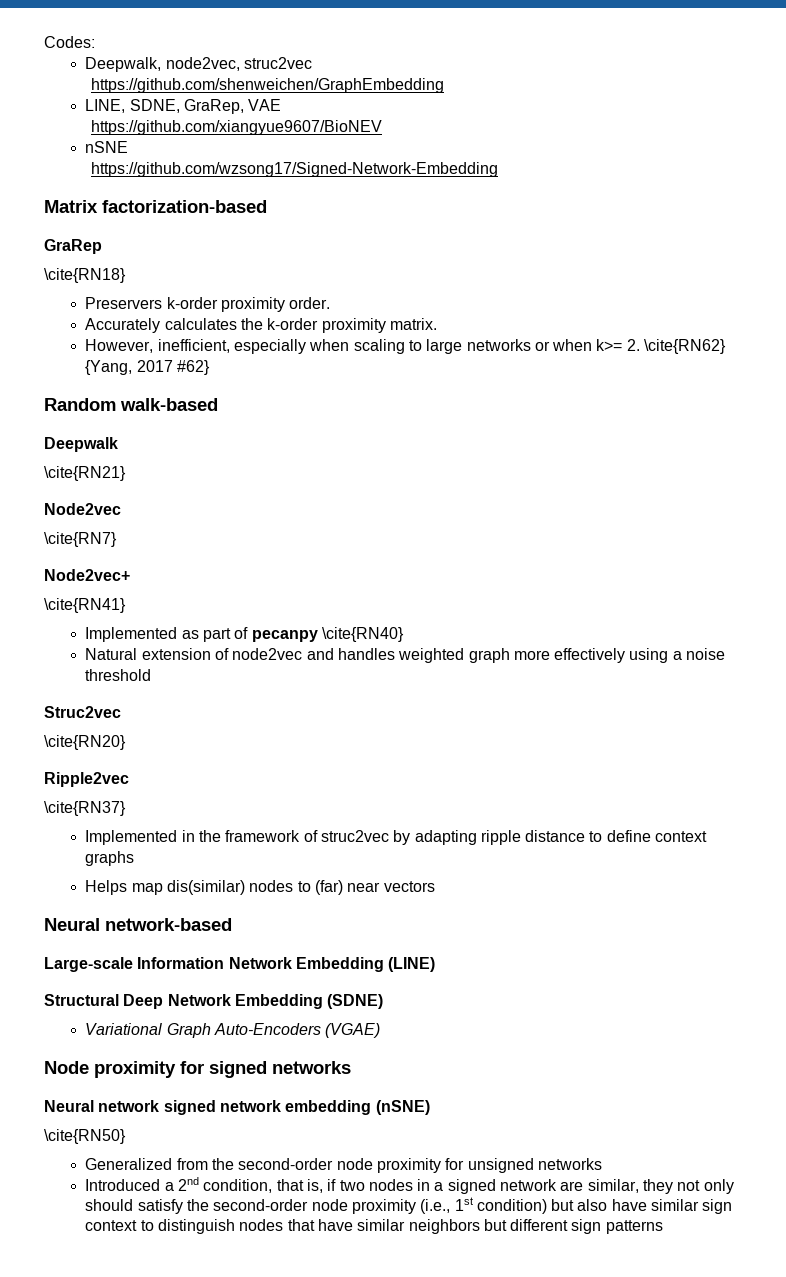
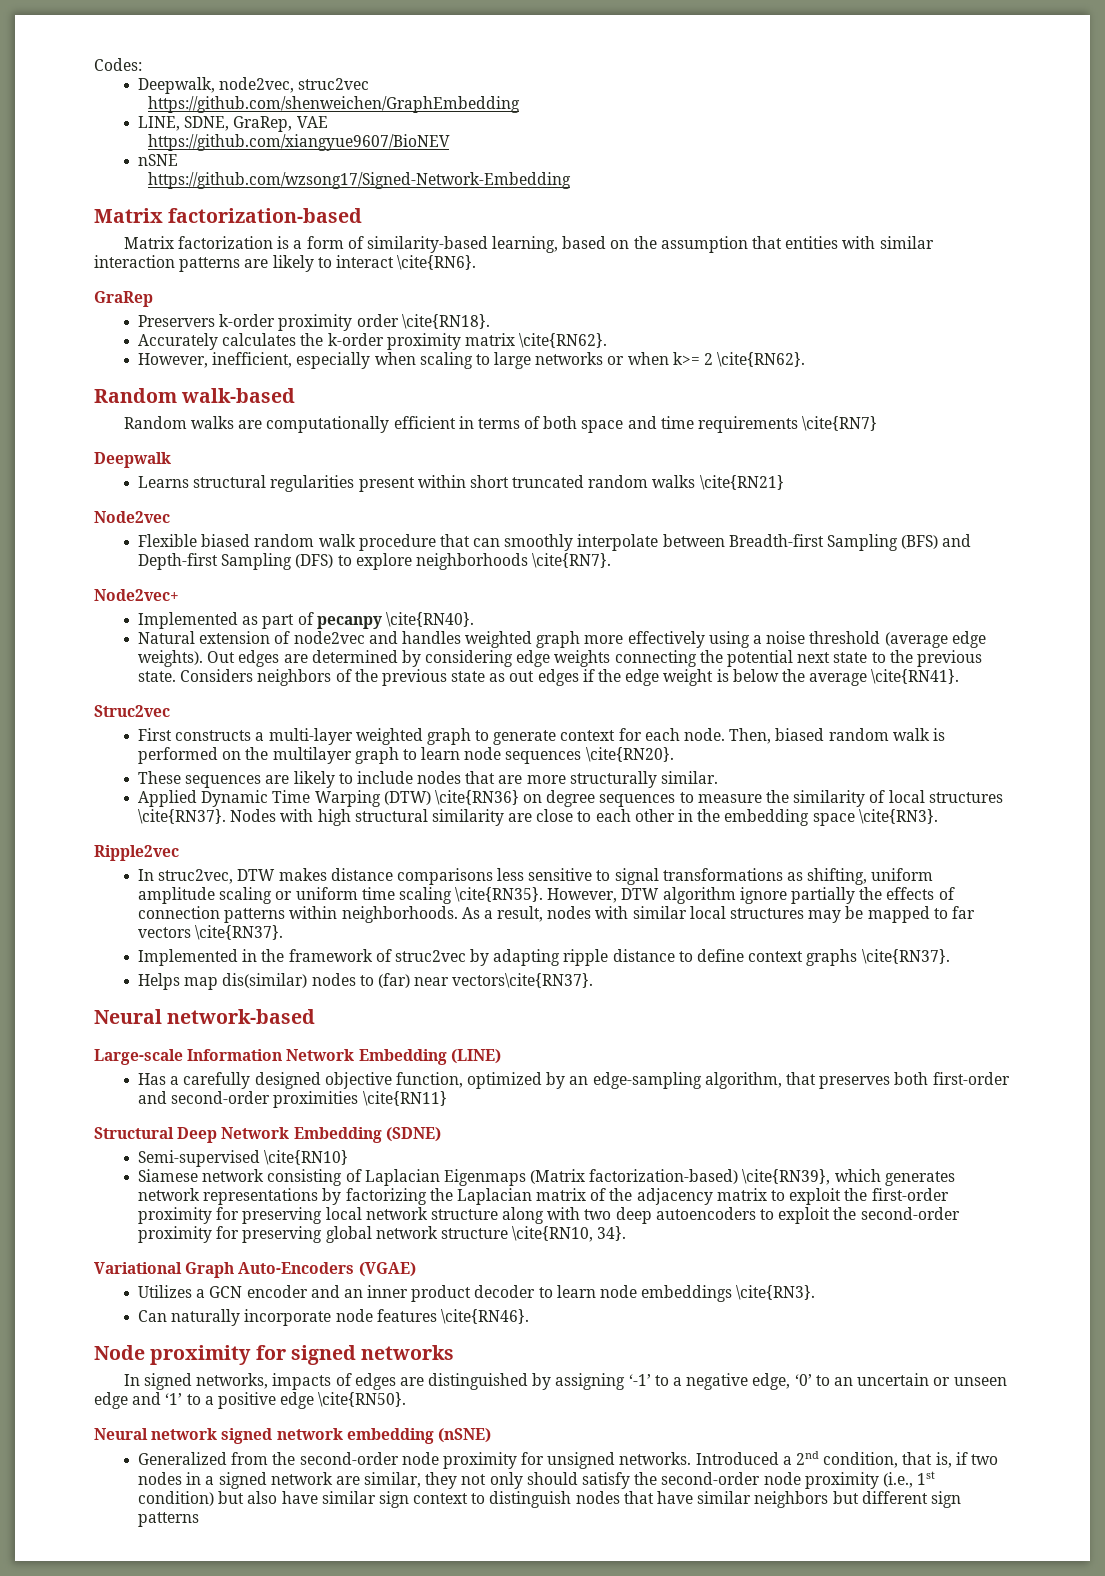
+ Matrix factorization is a form of similarity-based learning, based on the assumption that entities with similar interaction patterns are likely to interact \cite{RN6}.
- \cite{RN18}
- Preservers k-order proximity order.
+ Preservers k-order proximity order \cite{RN18}.
- Accurately calculates the k-order proximity matrix.
+ Accurately calculates the k-order proximity matrix \cite{RN62}.
- However, inefficient, especially when scaling to large networks or when k>= 2. \cite{RN62} {Yang, 2017 #62}
+ However, inefficient, especially when scaling to large networks or when k>= 2 \cite{RN62}.
  Random walk-based
+ Random walks are computationally efficient in terms of both space and time requirements \cite{RN7}
  Deepwalk
- \cite{RN21}
+ Learns structural regularities present within short truncated random walks \cite{RN21}
  Node2vec
- \cite{RN7}
+ Flexible biased random walk procedure that can smoothly interpolate between Breadth-first Sampling (BFS) and Depth-first Sampling (DFS) to explore neighborhoods \cite{RN7}.
- \cite{RN41}
- Implemented as part of pecanpy \cite{RN40}
+ Implemented as part of pecanpy \cite{RN40}.
- Natural extension of node2vec and handles weighted graph more effectively using a noise threshold
+ Natural extension of node2vec and handles weighted graph more effectively using a noise threshold (average edge weights). Out edges are determined by considering edge weights connecting the potential next state to the previous state. Considers neighbors of the previous state as out edges if the edge weight is below the average \cite{RN41}.
  Struc2vec
- \cite{RN20}
+ First constructs a multi-layer weighted graph to generate context for each node. Then, biased random walk is performed on the multilayer graph to learn node sequences \cite{RN20}.
+ These sequences are likely to include nodes that are more structurally similar.
+ Applied Dynamic Time Warping (DTW) \cite{RN36} on degree sequences to measure the similarity of local structures \cite{RN37}. Nodes with high structural similarity are close to each other in the embedding space \cite{RN3}.
  Ripple2vec
- \cite{RN37}
+ In struc2vec, DTW makes distance comparisons less sensitive to signal transformations as shifting, uniform amplitude scaling or uniform time scaling \cite{RN35}. However, DTW algorithm ignore partially the effects of connection patterns within neighborhoods. As a result, nodes with similar local structures may be mapped to far vectors \cite{RN37}.
- Implemented in the framework of struc2vec by adapting ripple distance to define context graphs
+ Implemented in the framework of struc2vec by adapting ripple distance to define context graphs \cite{RN37}.
- Helps map dis(similar) nodes to (far) near vectors
+ Helps map dis(similar) nodes to (far) near vectors\cite{RN37}.
+ Has a carefully designed objective function, optimized by an edge-sampling algorithm, that preserves both first-order and second-order proximities \cite{RN11}
+ Semi-supervised \cite{RN10}
+ Siamese network consisting of Laplacian Eigenmaps (Matrix factorization-based) \cite{RN39}, which generates network representations by factorizing the Laplacian matrix of the adjacency matrix to exploit the first-order proximity for preserving local network structure along with two deep autoencoders to exploit the second-order proximity for preserving global network structure \cite{RN10, 34}.
  Variational Graph Auto-Encoders (VGAE)
+ Utilizes a GCN encoder and an inner product decoder to learn node embeddings \cite{RN3}.
+ Can naturally incorporate node features \cite{RN46}.
+ In signed networks, impacts of edges are distinguished by assigning ‘-1’ to a negative edge, ‘0’ to an uncertain or unseen edge and ‘1’ to a positive edge \cite{RN50}.
- \cite{RN50}
- Generalized from the second-order node proximity for unsigned networks
- Introduced a 2nd condition, that is, if two nodes in a signed network are similar, they not only should satisfy the second-order node proximity (i.e., 1st condition) but also have similar sign context to distinguish nodes that have similar neighbors but different sign patterns
+ Generalized from the second-order node proximity for unsigned networks. Introduced a 2nd condition, that is, if two nodes in a signed network are similar, they not only should satisfy the second-order node proximity (i.e., 1st condition) but also have similar sign context to distinguish nodes that have similar neighbors but different sign patterns

